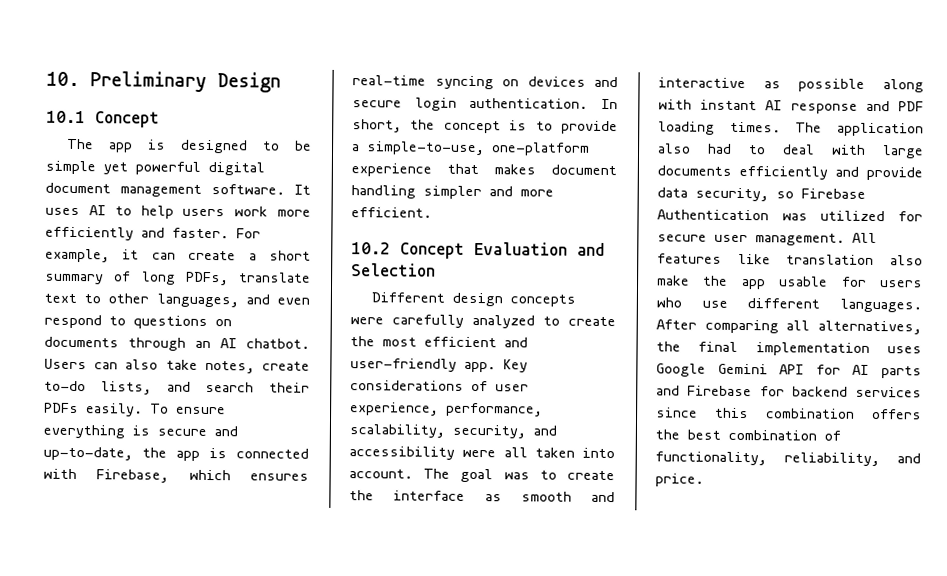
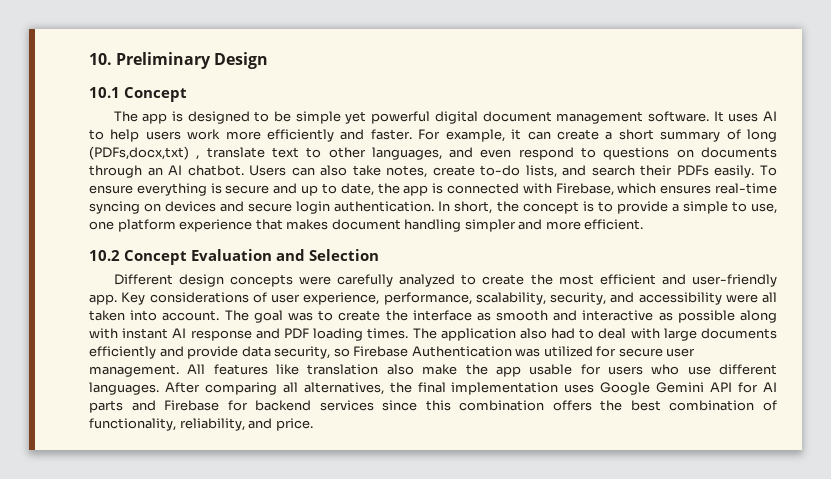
- For example, it can create a short summary of long PDFs, translate text to other languages, and even respond to questions on documents through an AI chatbot.
+ For example, it can create a short summary of long (PDFs,docx,txt) , translate text to other languages, and even respond to questions on documents through an AI chatbot.
- To ensure everything is secure and up-to-date, the app is connected with Firebase, which ensures real-time syncing on devices and secure login authentication.
+ To ensure everything is secure and up to date, the app is connected with Firebase, which ensures real-time syncing on devices and secure login authentication.
- In short, the concept is to provide a simple-to-use, one-platform experience that makes document handling simpler and more efficient.
+ In short, the concept is to provide a simple to use, one platform experience that makes document handling simpler and more efficient.

